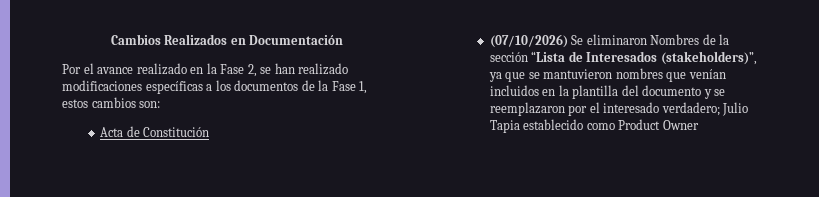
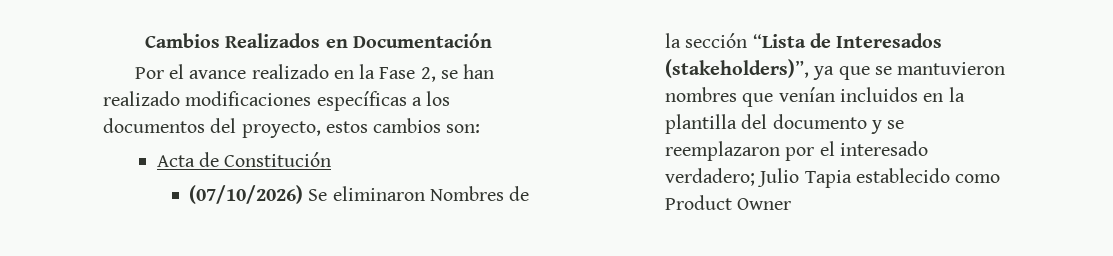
- Por el avance realizado en la Fase 2, se han realizado modificaciones específicas a los documentos de la Fase 1, estos cambios son:
+ Por el avance realizado en la Fase 2, se han realizado modificaciones específicas a los documentos del proyecto, estos cambios son:

